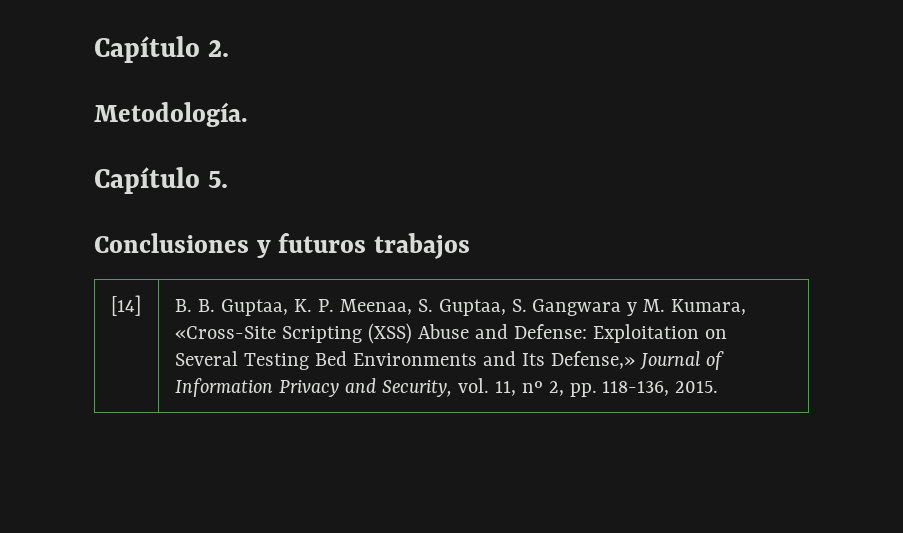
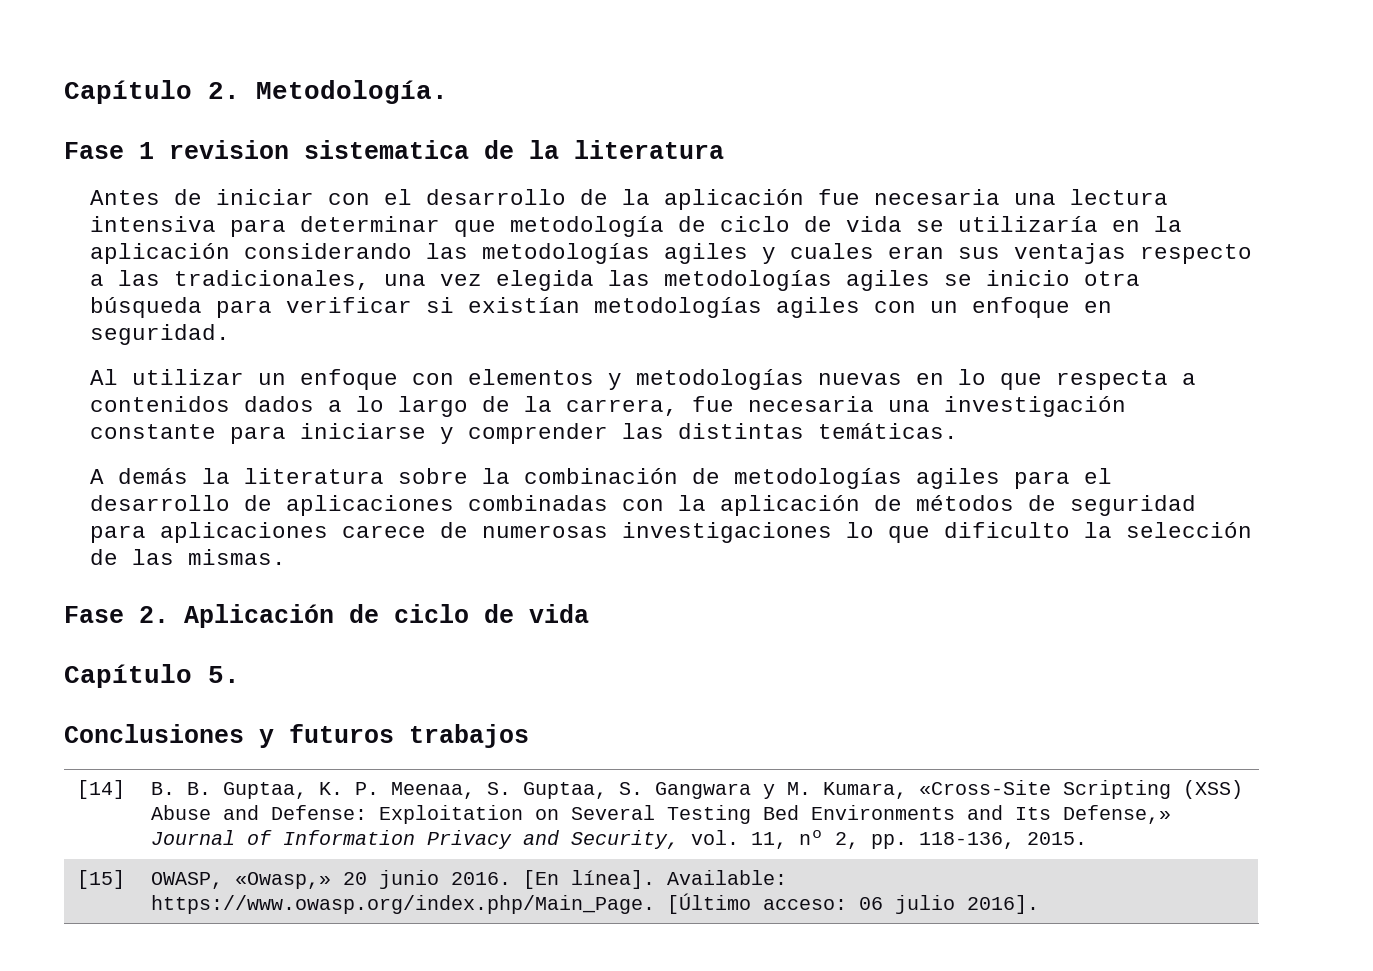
- Capítulo 2.
- Metodología.
+ Capítulo 2. Metodología.
+ Fase 1 revision sistematica de la literatura
+ Antes de iniciar con el desarrollo de la aplicación fue necesaria una lectura intensiva para determinar que metodología de ciclo de vida se utilizaría en la aplicación considerando las metodologías agiles y cuales eran sus ventajas respecto a las tradicionales, una vez elegida las metodologías agiles se inicio otra búsqueda para verificar si existían metodologías agiles con un enfoque en seguridad.
+ Al utilizar un enfoque con elementos y metodologías nuevas en lo que respecta a contenidos dados a lo largo de la carrera, fue necesaria una investigación constante para iniciarse y comprender las distintas temáticas.
+ A demás la literatura sobre la combinación de metodologías agiles para el desarrollo de aplicaciones combinadas con la aplicación de métodos de seguridad para aplicaciones carece de numerosas investigaciones lo que dificulto la selección de las mismas.
+ Fase 2. Aplicación de ciclo de vida
+ [15] | OWASP, «Owasp,» 20 junio 2016. [En línea]. Available: https://www.owasp.org/index.php/Main_Page. [Último acceso: 06 julio 2016].

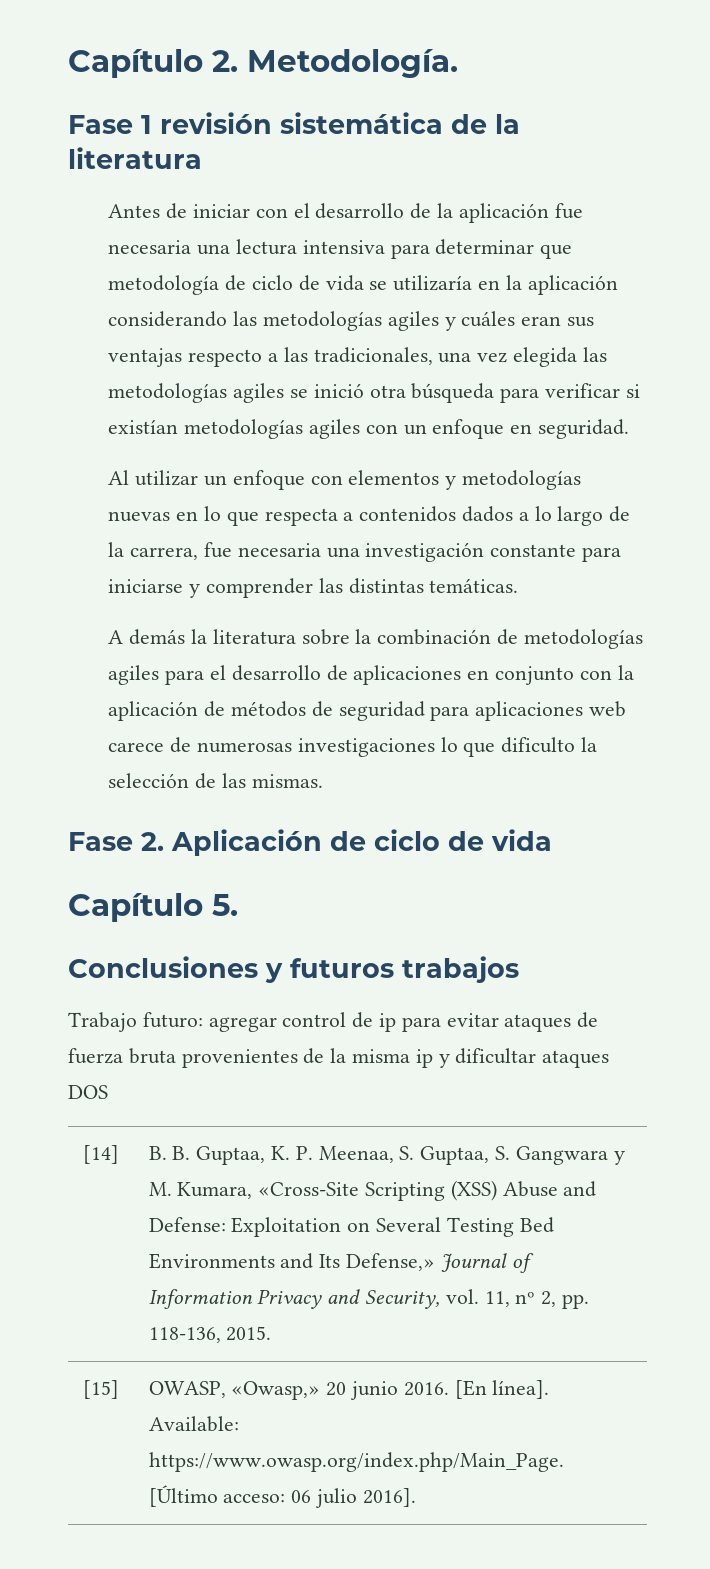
- Fase 1 revision sistematica de la literatura
+ Fase 1 revisión sistemática de la literatura
- Antes de iniciar con el desarrollo de la aplicación fue necesaria una lectura intensiva para determinar que metodología de ciclo de vida se utilizaría en la aplicación considerando las metodologías agiles y cuales eran sus ventajas respecto a las tradicionales, una vez elegida las metodologías agiles se inicio otra búsqueda para verificar si existían metodologías agiles con un enfoque en seguridad.
+ Antes de iniciar con el desarrollo de la aplicación fue necesaria una lectura intensiva para determinar que metodología de ciclo de vida se utilizaría en la aplicación considerando las metodologías agiles y cuáles eran sus ventajas respecto a las tradicionales, una vez elegida las metodologías agiles se inició otra búsqueda para verificar si existían metodologías agiles con un enfoque en seguridad.
- A demás la literatura sobre la combinación de metodologías agiles para el desarrollo de aplicaciones combinadas con la aplicación de métodos de seguridad para aplicaciones carece de numerosas investigaciones lo que dificulto la selección de las mismas.
+ A demás la literatura sobre la combinación de metodologías agiles para el desarrollo de aplicaciones en conjunto con la aplicación de métodos de seguridad para aplicaciones web carece de numerosas investigaciones lo que dificulto la selección de las mismas.
+ Trabajo futuro: agregar control de ip para evitar ataques de fuerza bruta provenientes de la misma ip y dificultar ataques DOS

